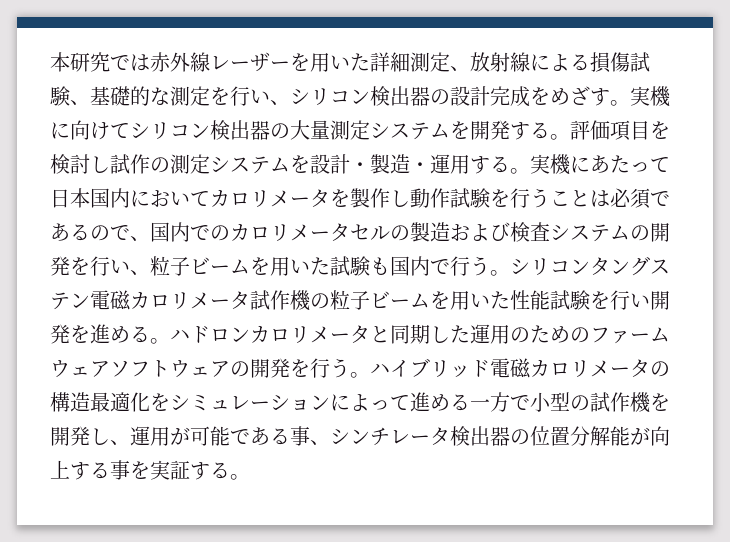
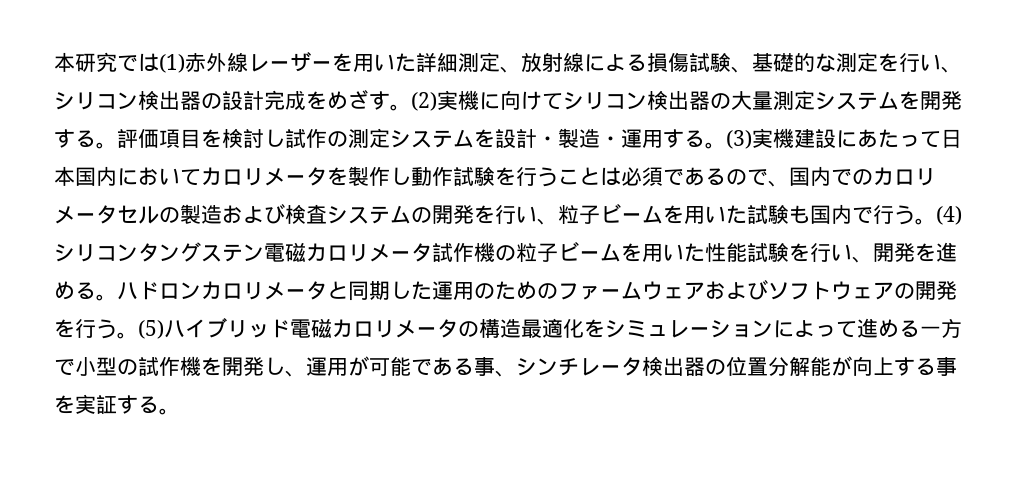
- 本研究では赤外線レーザーを用いた詳細測定、放射線による損傷試験、基礎的な測定を行い、シリコン検出器の設計完成をめざす。
+ 本研究では(1)赤外線レーザーを用いた詳細測定、放射線による損傷試験、基礎的な測定を行い、シリコン検出器の設計完成をめざす。
- 実機に向けてシリコン検出器の大量測定システムを開発する。
+ (2)実機に向けてシリコン検出器の大量測定システムを開発する。
- 実機にあたって日本国内においてカロリメータを製作し動作試験を行うことは必須であるので、国内でのカロリメータセルの製造および検査システムの開発を行い、粒子ビームを用いた試験も国内で行う。
+ (3)実機建設にあたって日本国内においてカロリメータを製作し動作試験を行うことは必須であるので、国内でのカロリメータセルの製造および検査システムの開発を行い、粒子ビームを用いた試験も国内で行う。
- シリコンタングステン電磁カロリメータ試作機の粒子ビームを用いた性能試験を行い開発を進める。
+ (4)シリコンタングステン電磁カロリメータ試作機の粒子ビームを用いた性能試験を行い、開発を進める。
- ハドロンカロリメータと同期した運用のためのファームウェアソフトウェアの開発を行う。
+ ハドロンカロリメータと同期した運用のためのファームウェアおよびソフトウェアの開発を行う。
- ハイブリッド電磁カロリメータの構造最適化をシミュレーションによって進める一方で小型の試作機を開発し、運用が可能である事、シンチレータ検出器の位置分解能が向上する事を実証する。
+ (5)ハイブリッド電磁カロリメータの構造最適化をシミュレーションによって進める一方で小型の試作機を開発し、運用が可能である事、シンチレータ検出器の位置分解能が向上する事を実証する。

